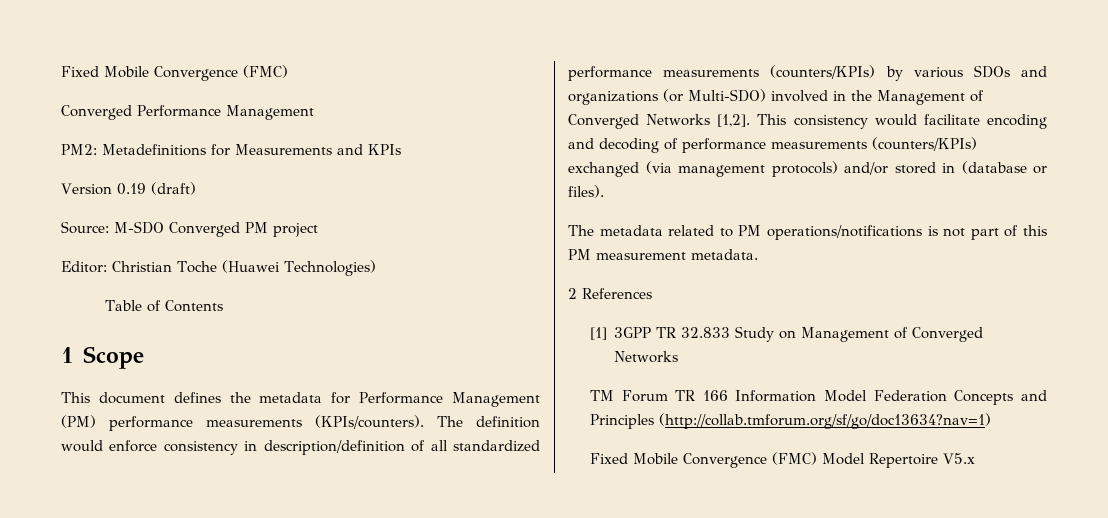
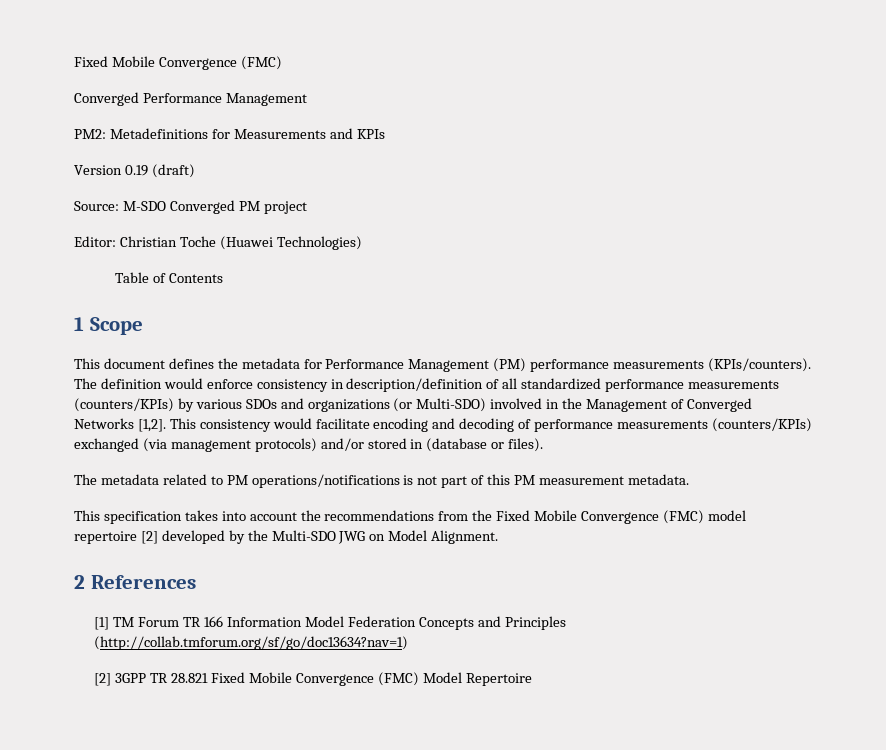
+ This specification takes into account the recommendations from the Fixed Mobile Convergence (FMC) model repertoire [2] developed by the Multi-SDO JWG on Model Alignment.
  2 References
- [1] 3GPP TR 32.833 Study on Management of Converged Networks
- TM Forum TR 166 Information Model Federation Concepts and Principles (http://collab.tmforum.org/sf/go/doc13634?nav=1)
+ [1] TM Forum TR 166 Information Model Federation Concepts and Principles (http://collab.tmforum.org/sf/go/doc13634?nav=1)
- Fixed Mobile Convergence (FMC) Model Repertoire V5.x
+ [2] 3GPP TR 28.821 Fixed Mobile Convergence (FMC) Model Repertoire

